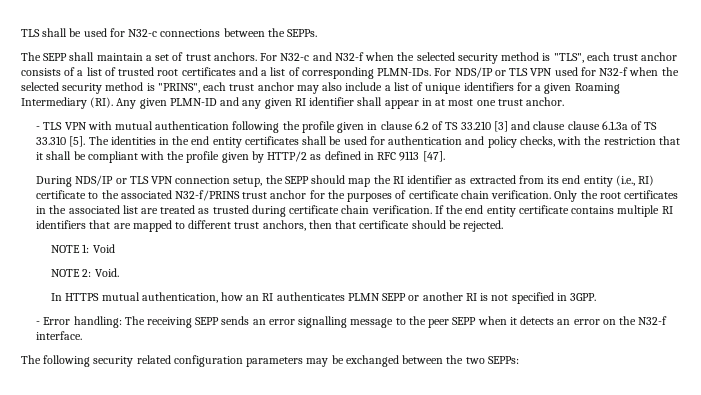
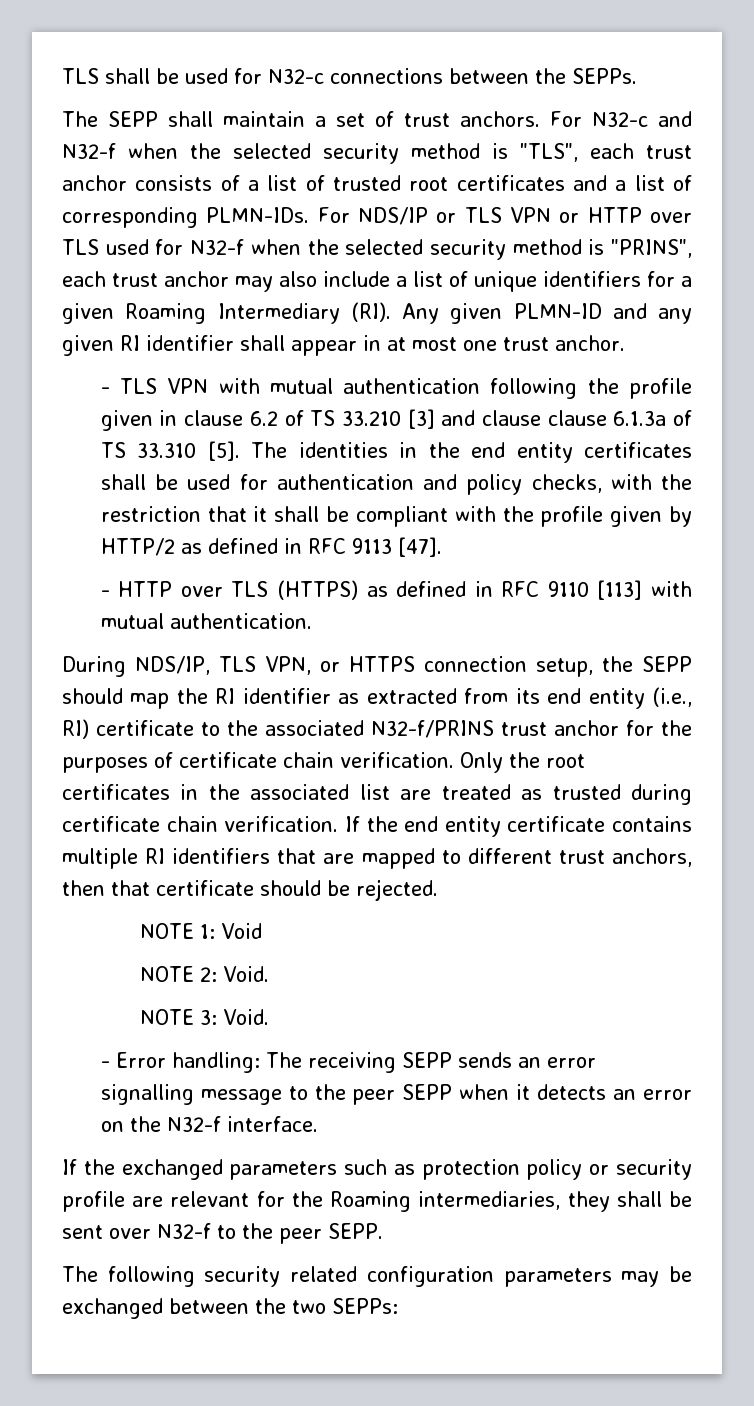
- For NDS/IP or TLS VPN used for N32-f when the selected security method is "PRINS", each trust anchor may also include a list of unique identifiers for a given Roaming Intermediary (RI). Any given PLMN-ID and any given RI identifier shall appear in at most one trust anchor.
+ For NDS/IP or TLS VPN or HTTP over TLS used for N32-f when the selected security method is "PRINS", each trust anchor may also include a list of unique identifiers for a given Roaming Intermediary (RI). Any given PLMN-ID and any given RI identifier shall appear in at most one trust anchor.
- During NDS/IP or TLS VPN connection setup, the SEPP should map the RI identifier as extracted from its end entity (i.e., RI) certificate to the associated N32-f/PRINS trust anchor for the purposes of certificate chain verification.
+ - HTTP over TLS (HTTPS) as defined in RFC 9110 [113] with mutual authentication.
+ During NDS/IP, TLS VPN, or HTTPS connection setup, the SEPP should map the RI identifier as extracted from its end entity (i.e., RI) certificate to the associated N32-f/PRINS trust anchor for the purposes of certificate chain verification.
- In HTTPS mutual authentication, how an RI authenticates PLMN SEPP or another RI is not specified in 3GPP.
+ NOTE 3: Void.
+ If the exchanged parameters such as protection policy or security profile are relevant for the Roaming intermediaries, they shall be sent over N32-f to the peer SEPP.

